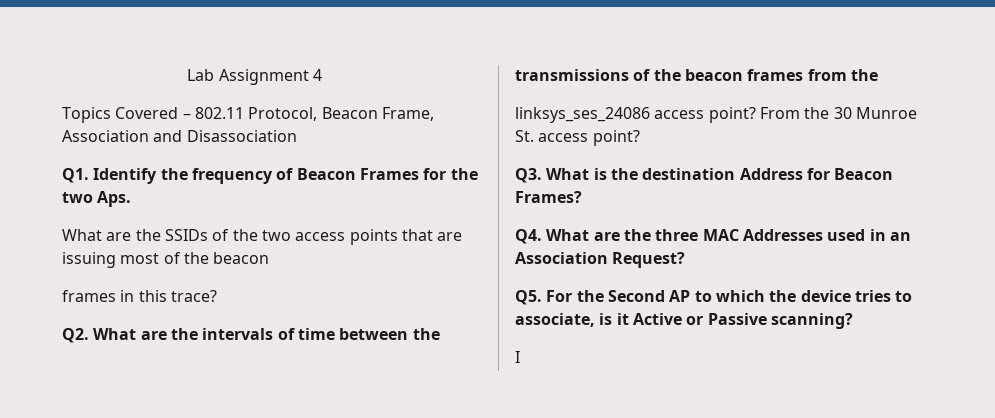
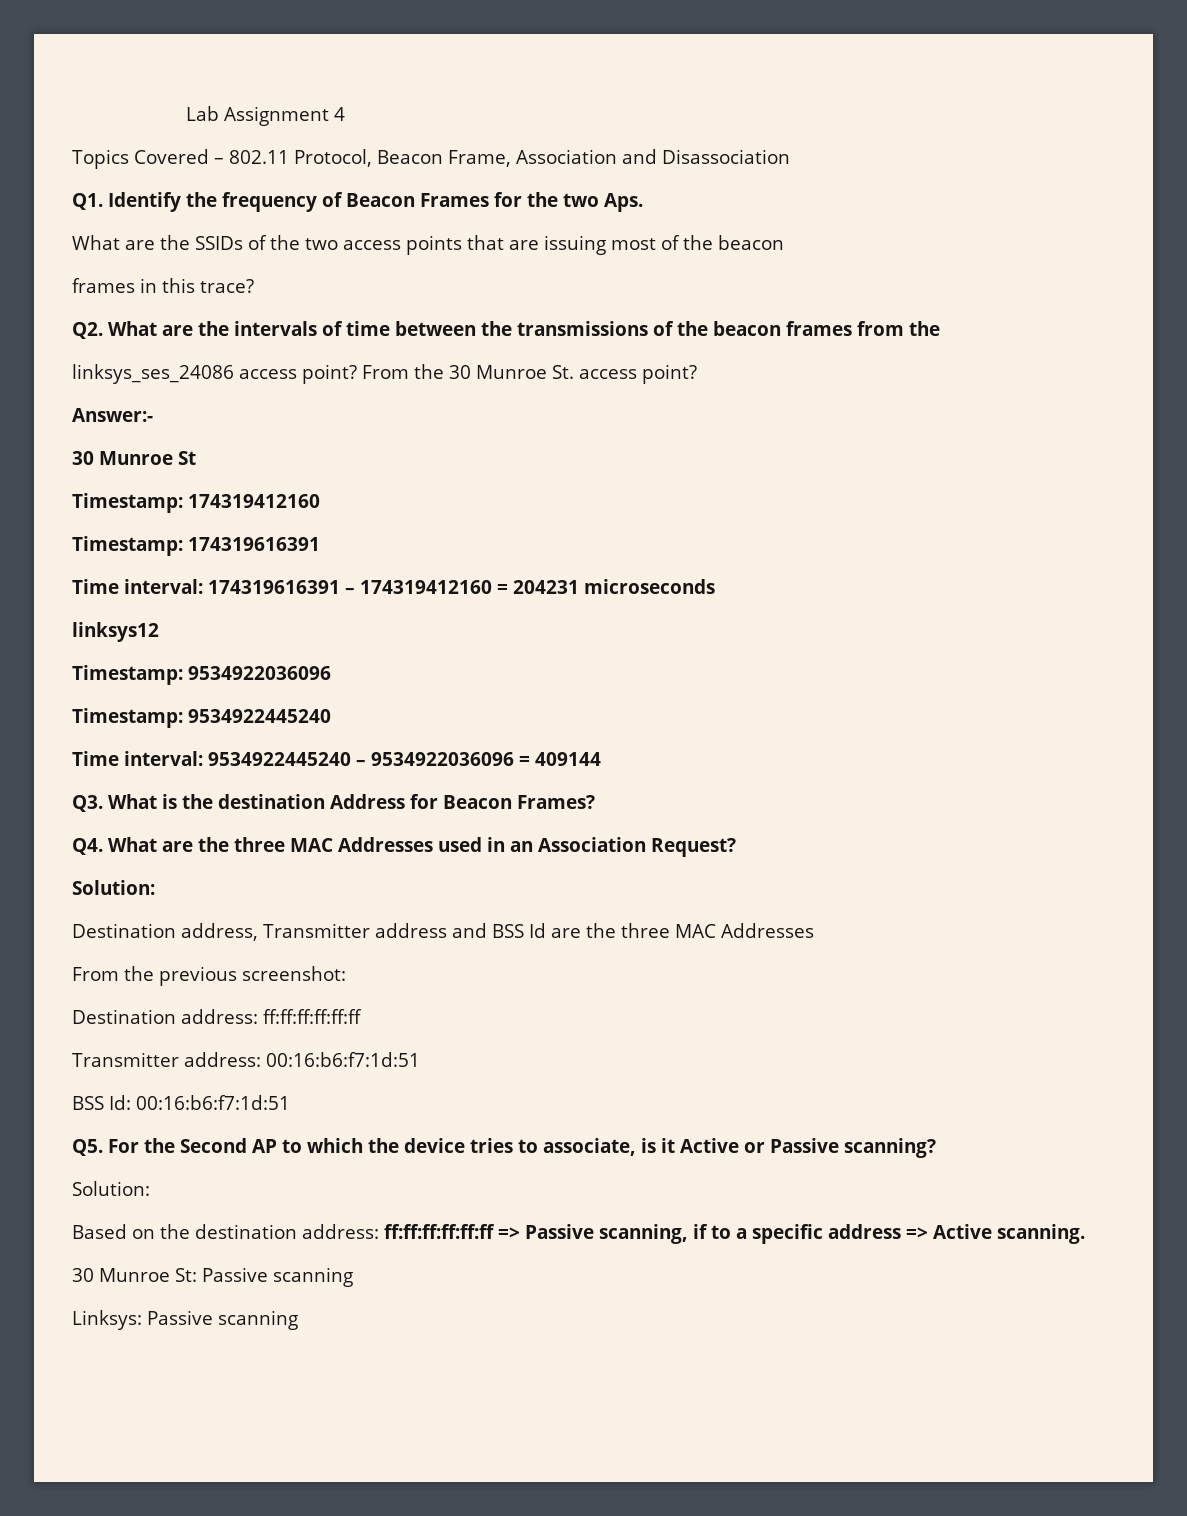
+ Answer:-
+ 30 Munroe St
+ Timestamp: 174319412160
+ Timestamp: 174319616391
+ Time interval: 174319616391 – 174319412160 = 204231 microseconds
+ linksys12
+ Timestamp: 9534922036096
+ Timestamp: 9534922445240
+ Time interval: 9534922445240 – 9534922036096 = 409144
  Q4. What are the three MAC Addresses used in an Association Request?
+ Solution:
+ Destination address, Transmitter address and BSS Id are the three MAC Addresses
+ From the previous screenshot:
+ Destination address: ff:ff:ff:ff:ff:ff
+ Transmitter address: 00:16:b6:f7:1d:51
+ BSS Id: 00:16:b6:f7:1d:51
  Q5. For the Second AP to which the device tries to associate, is it Active or Passive scanning?
- I
+ Solution:
+ Based on the destination address: ff:ff:ff:ff:ff:ff => Passive scanning, if to a specific address => Active scanning.
+ 30 Munroe St: Passive scanning
+ Linksys: Passive scanning

